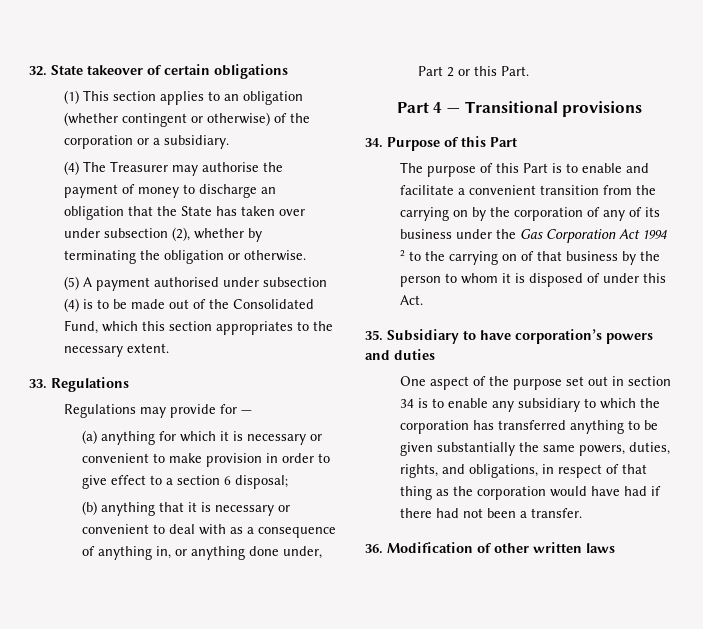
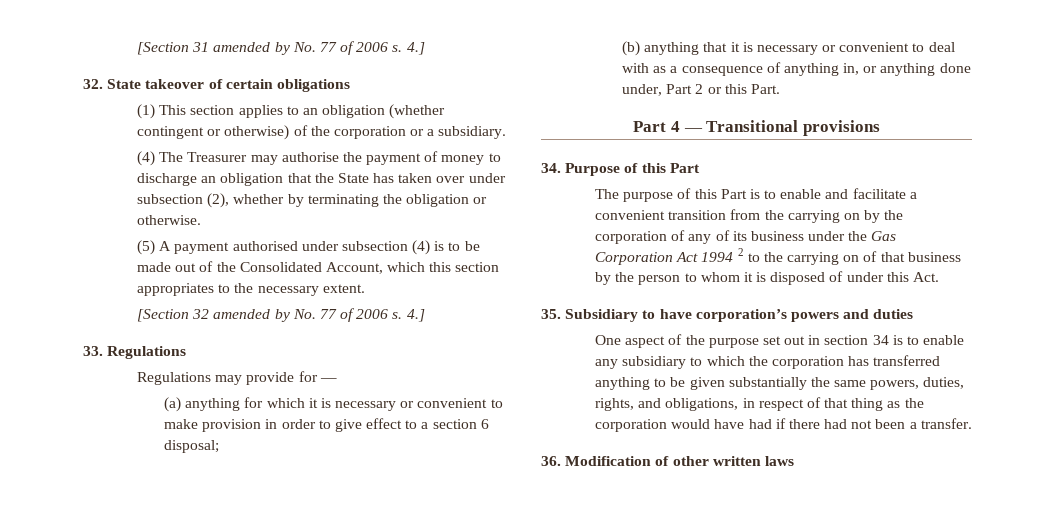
+ [Section 31 amended by No. 77 of 2006 s. 4.]
- (5) A payment authorised under subsection (4) is to be made out of the Consolidated Fund, which this section appropriates to the necessary extent.
+ (5) A payment authorised under subsection (4) is to be made out of the Consolidated Account, which this section appropriates to the necessary extent.
+ [Section 32 amended by No. 77 of 2006 s. 4.]

